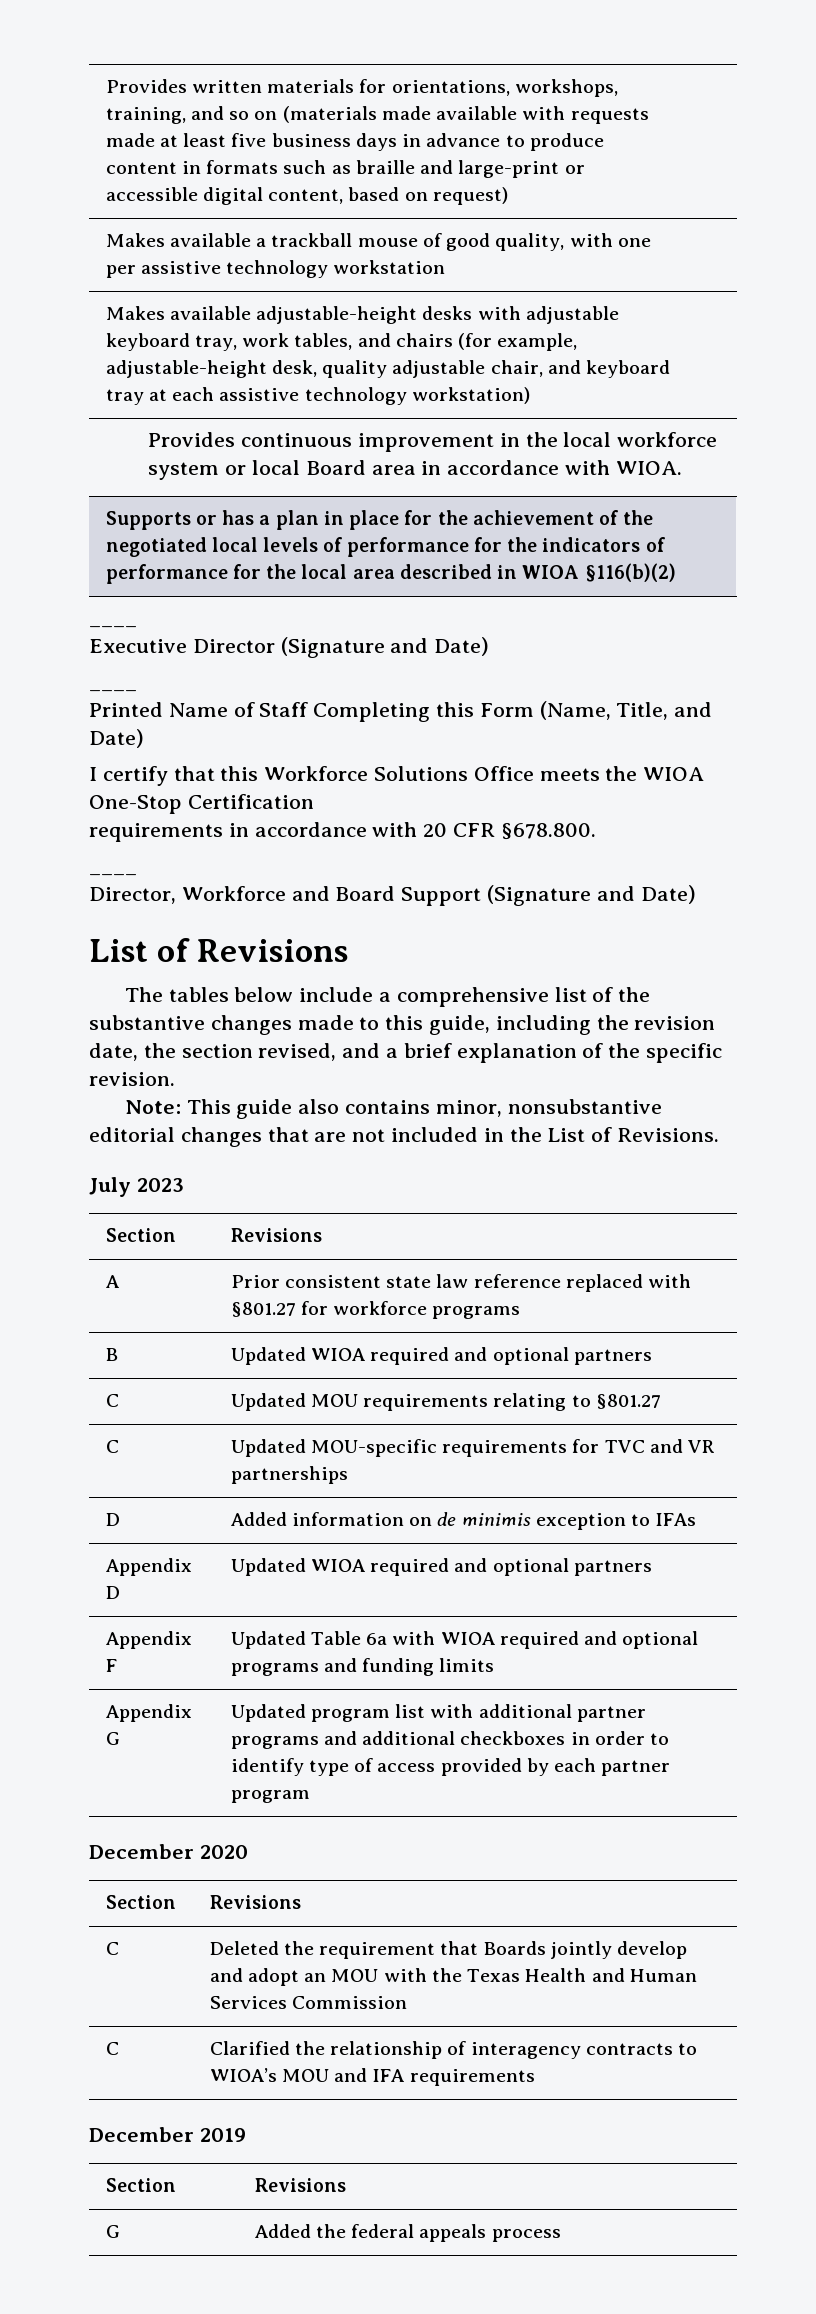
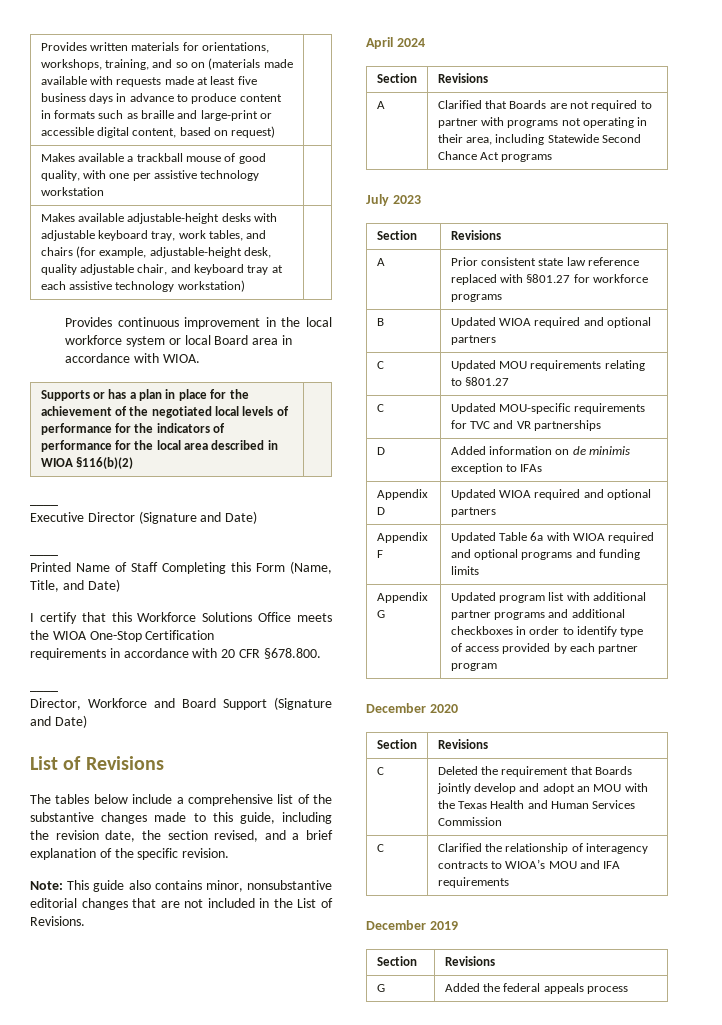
+ April 2024
+ Section | Revisions
+ A | Clarified that Boards are not required to partner with programs not operating in their area, including Statewide Second Chance Act programs

